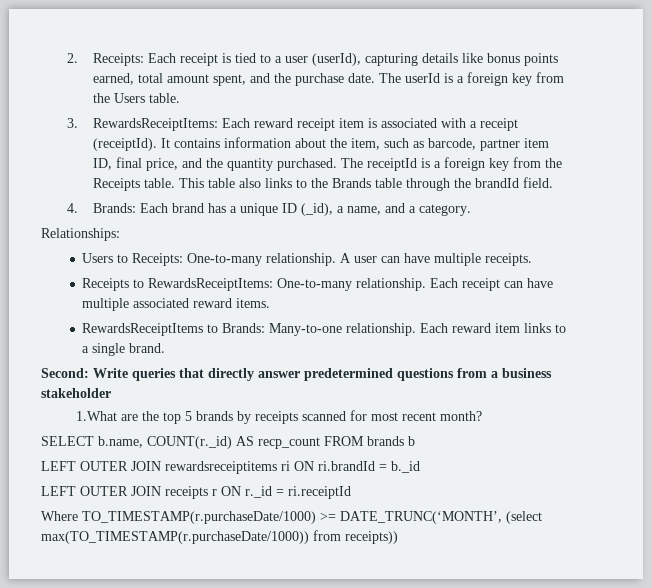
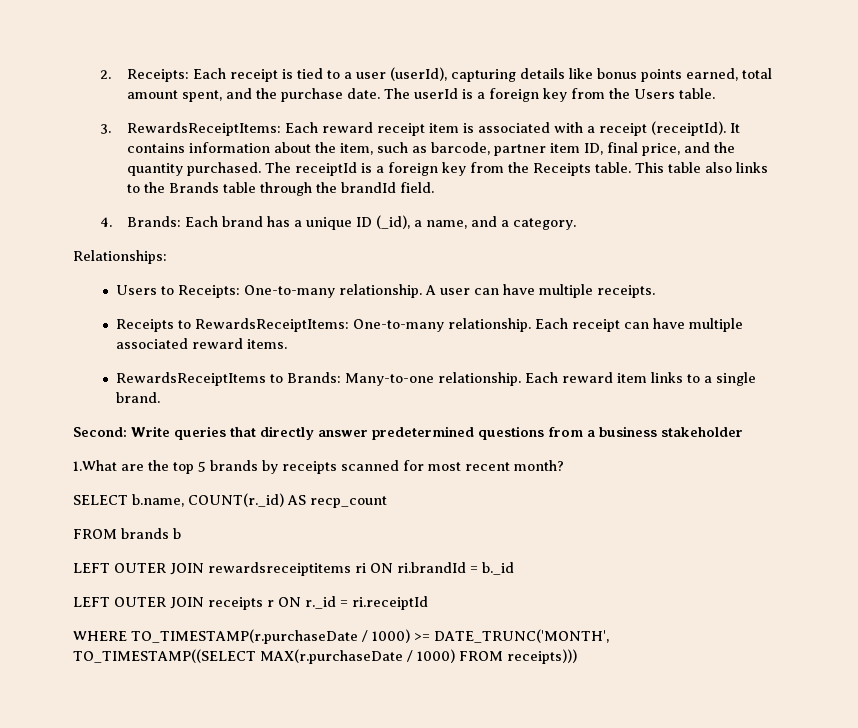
- SELECT b.name, COUNT(r._id) AS recp_count FROM brands b
+ SELECT b.name, COUNT(r._id) AS recp_count
+ FROM brands b
- Where TO_TIMESTAMP(r.purchaseDate/1000) >= DATE_TRUNC(‘MONTH’, (select max(TO_TIMESTAMP(r.purchaseDate/1000)) from receipts))
+ WHERE TO_TIMESTAMP(r.purchaseDate / 1000) >= DATE_TRUNC('MONTH', TO_TIMESTAMP((SELECT MAX(r.purchaseDate / 1000) FROM receipts)))

